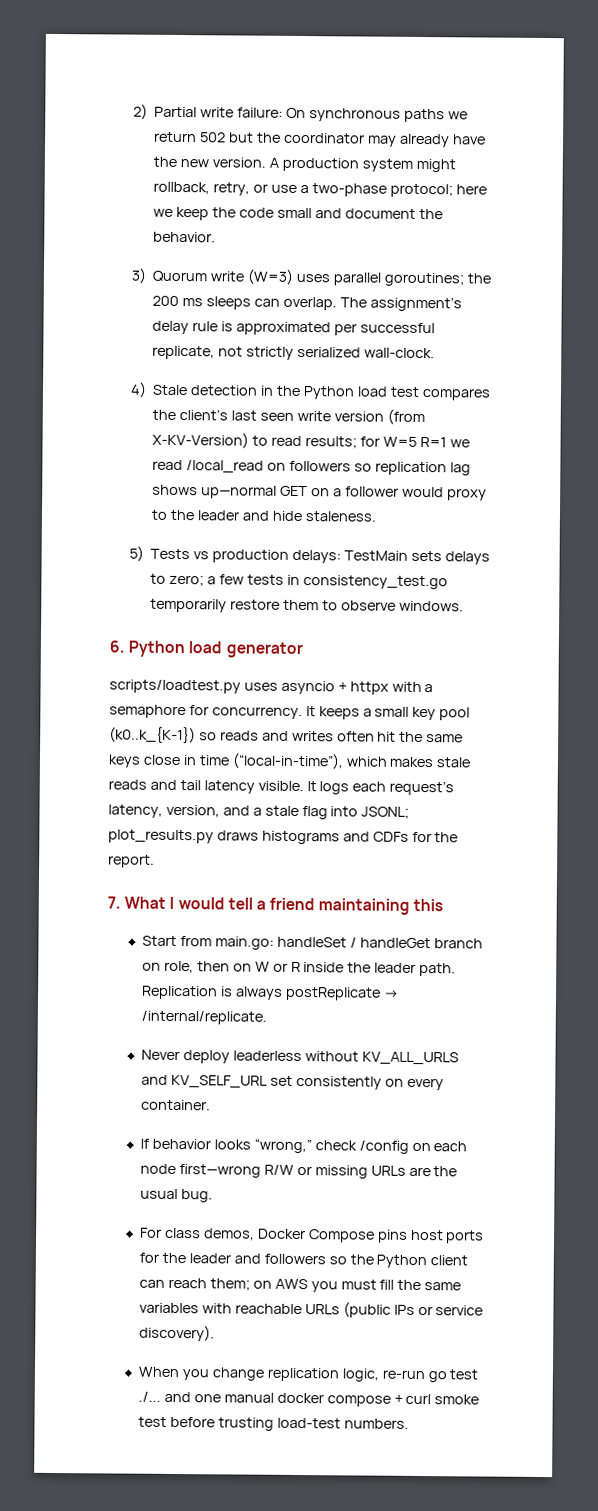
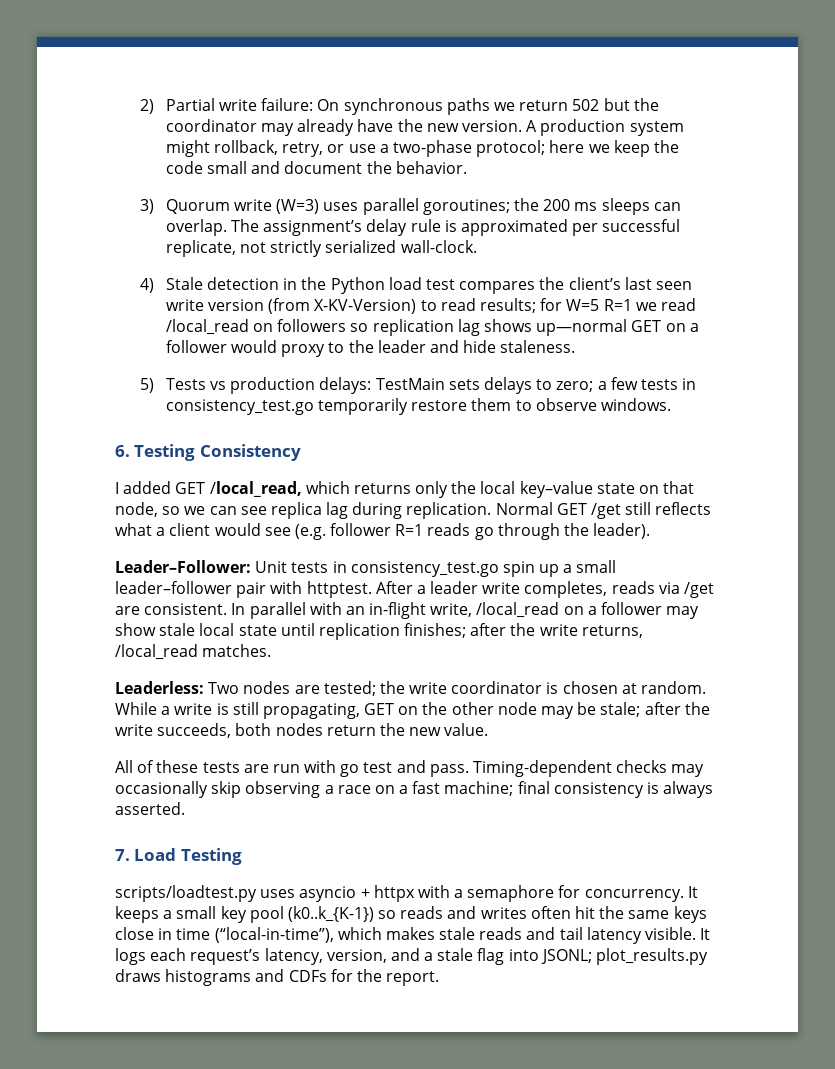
- 6. Python load generator
+ 6. Testing Consistency
+ I added GET /local_read, which returns only the local key–value state on that node, so we can see replica lag during replication. Normal GET /get still reflects what a client would see (e.g. follower R=1 reads go through the leader).
+ Leader–Follower: Unit tests in consistency_test.go spin up a small leader–follower pair with httptest. After a leader write completes, reads via /get are consistent. In parallel with an in-flight write, /local_read on a follower may show stale local state until replication finishes; after the write returns, /local_read matches.
+ Leaderless: Two nodes are tested; the write coordinator is chosen at random. While a write is still propagating, GET on the other node may be stale; after the write succeeds, both nodes return the new value.
+ All of these tests are run with go test and pass. Timing-dependent checks may occasionally skip observing a race on a fast machine; final consistency is always asserted.
+ 7. Load Testing
- 7. What I would tell a friend maintaining this
- Start from main.go: handleSet / handleGet branch on role, then on W or R inside the leader path. Replication is always postReplicate → /internal/replicate.
- Never deploy leaderless without KV_ALL_URLS and KV_SELF_URL set consistently on every container.
- If behavior looks “wrong,” check /config on each node first—wrong R/W or missing URLs are the usual bug.
- For class demos, Docker Compose pins host ports for the leader and followers so the Python client can reach them; on AWS you must fill the same variables with reachable URLs (public IPs or service discovery).
- When you change replication logic, re-run go test ./... and one manual docker compose + curl smoke test before trusting load-test numbers.

